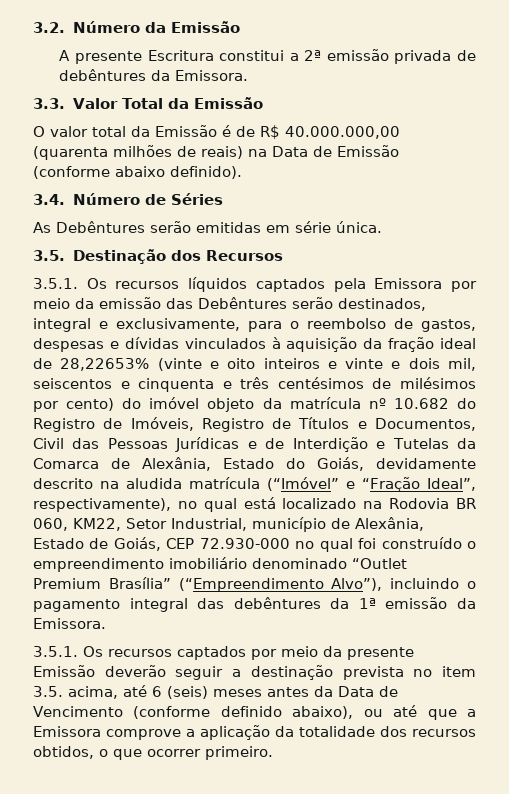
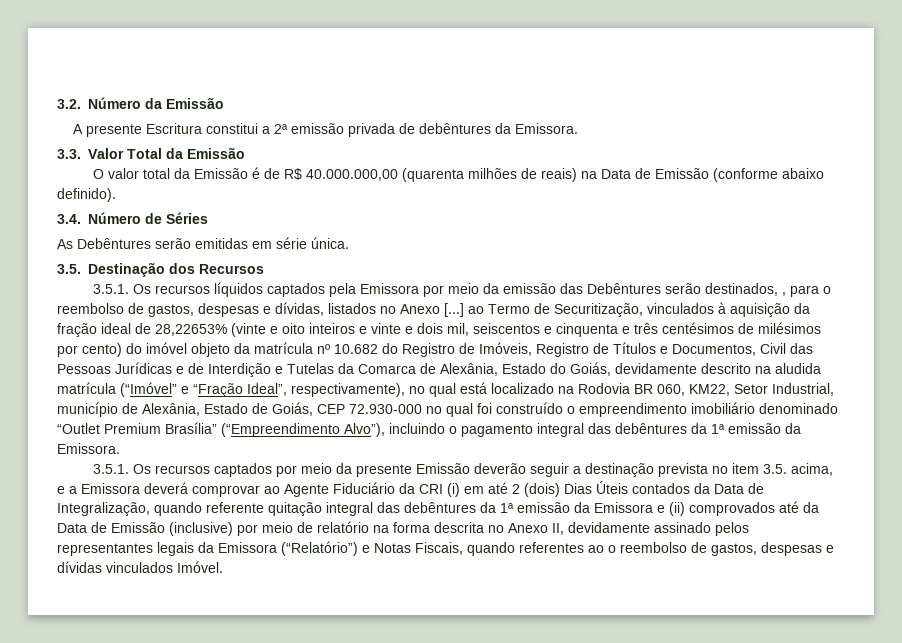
- 3.5.1. Os recursos líquidos captados pela Emissora por meio da emissão das Debêntures serão destinados, integral e exclusivamente, para o reembolso de gastos, despesas e dívidas vinculados à aquisição da fração ideal de 28,22653% (vinte e oito inteiros e vinte e dois mil, seiscentos e cinquenta e três centésimos de milésimos por cento) do imóvel objeto da matrícula nº 10.682 do Registro de Imóveis, Registro de Títulos e Documentos, Civil das Pessoas Jurídicas e de Interdição e Tutelas da Comarca de Alexânia, Estado do Goiás, devidamente descrito na aludida matrícula (“Imóvel” e “Fração Ideal”, respectivamente), no qual está localizado na Rodovia BR 060, KM22, Setor Industrial, município de Alexânia, Estado de Goiás, CEP 72.930-000 no qual foi construído o empreendimento imobiliário denominado “Outlet Premium Brasília” (“Empreendimento Alvo”), incluindo o pagamento integral das debêntures da 1ª emissão da Emissora.
+ 3.5.1. Os recursos líquidos captados pela Emissora por meio da emissão das Debêntures serão destinados, , para o reembolso de gastos, despesas e dívidas, listados no Anexo [...] ao Termo de Securitização, vinculados à aquisição da fração ideal de 28,22653% (vinte e oito inteiros e vinte e dois mil, seiscentos e cinquenta e três centésimos de milésimos por cento) do imóvel objeto da matrícula nº 10.682 do Registro de Imóveis, Registro de Títulos e Documentos, Civil das Pessoas Jurídicas e de Interdição e Tutelas da Comarca de Alexânia, Estado do Goiás, devidamente descrito na aludida matrícula (“Imóvel” e “Fração Ideal”, respectivamente), no qual está localizado na Rodovia BR 060, KM22, Setor Industrial, município de Alexânia, Estado de Goiás, CEP 72.930-000 no qual foi construído o empreendimento imobiliário denominado “Outlet Premium Brasília” (“Empreendimento Alvo”), incluindo o pagamento integral das debêntures da 1ª emissão da Emissora.
- 3.5.1. Os recursos captados por meio da presente Emissão deverão seguir a destinação prevista no item 3.5. acima, até 6 (seis) meses antes da Data de Vencimento (conforme definido abaixo), ou até que a Emissora comprove a aplicação da totalidade dos recursos obtidos, o que ocorrer primeiro.
+ 3.5.1. Os recursos captados por meio da presente Emissão deverão seguir a destinação prevista no item 3.5. acima, e a Emissora deverá comprovar ao Agente Fiduciário da CRI (i) em até 2 (dois) Dias Úteis contados da Data de Integralização, quando referente quitação integral das debêntures da 1ª emissão da Emissora e (ii) comprovados até da Data de Emissão (inclusive) por meio de relatório na forma descrita no Anexo II, devidamente assinado pelos representantes legais da Emissora (“Relatório”) e Notas Fiscais, quando referentes ao o reembolso de gastos, despesas e dívidas vinculados Imóvel.

